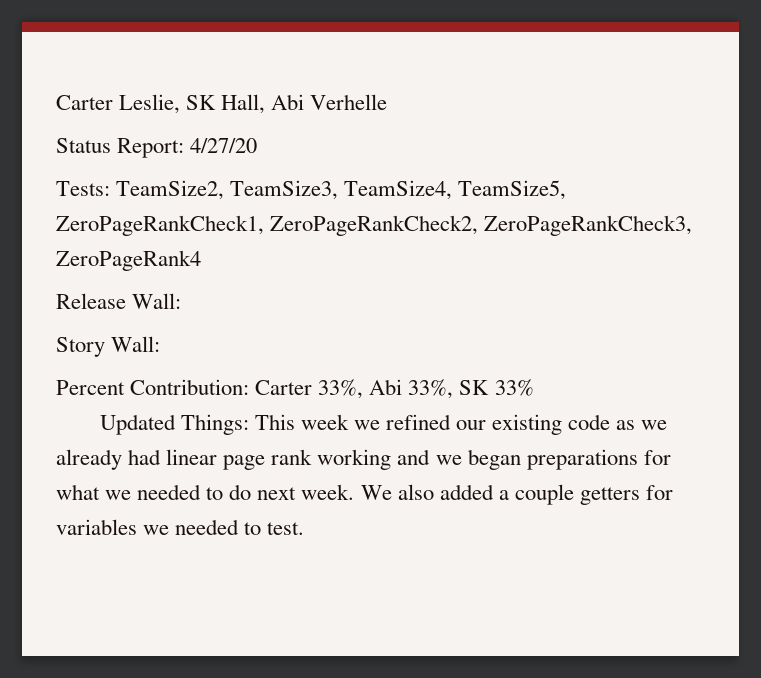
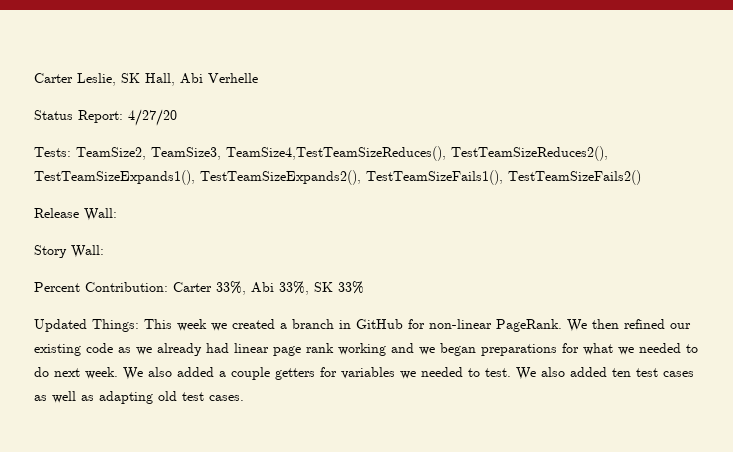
- Tests: TeamSize2, TeamSize3, TeamSize4, TeamSize5, ZeroPageRankCheck1, ZeroPageRankCheck2, ZeroPageRankCheck3, ZeroPageRank4
+ Tests: TeamSize2, TeamSize3, TeamSize4,TestTeamSizeReduces(), TestTeamSizeReduces2(), TestTeamSizeExpands1(), TestTeamSizeExpands2(), TestTeamSizeFails1(), TestTeamSizeFails2()
- Updated Things: This week we refined our existing code as we already had linear page rank working and we began preparations for what we needed to do next week.
+ Updated Things: This week we created a branch in GitHub for non-linear PageRank. We then refined our existing code as we already had linear page rank working and we began preparations for what we needed to do next week.
+ We also added ten test cases as well as adapting old test cases.

